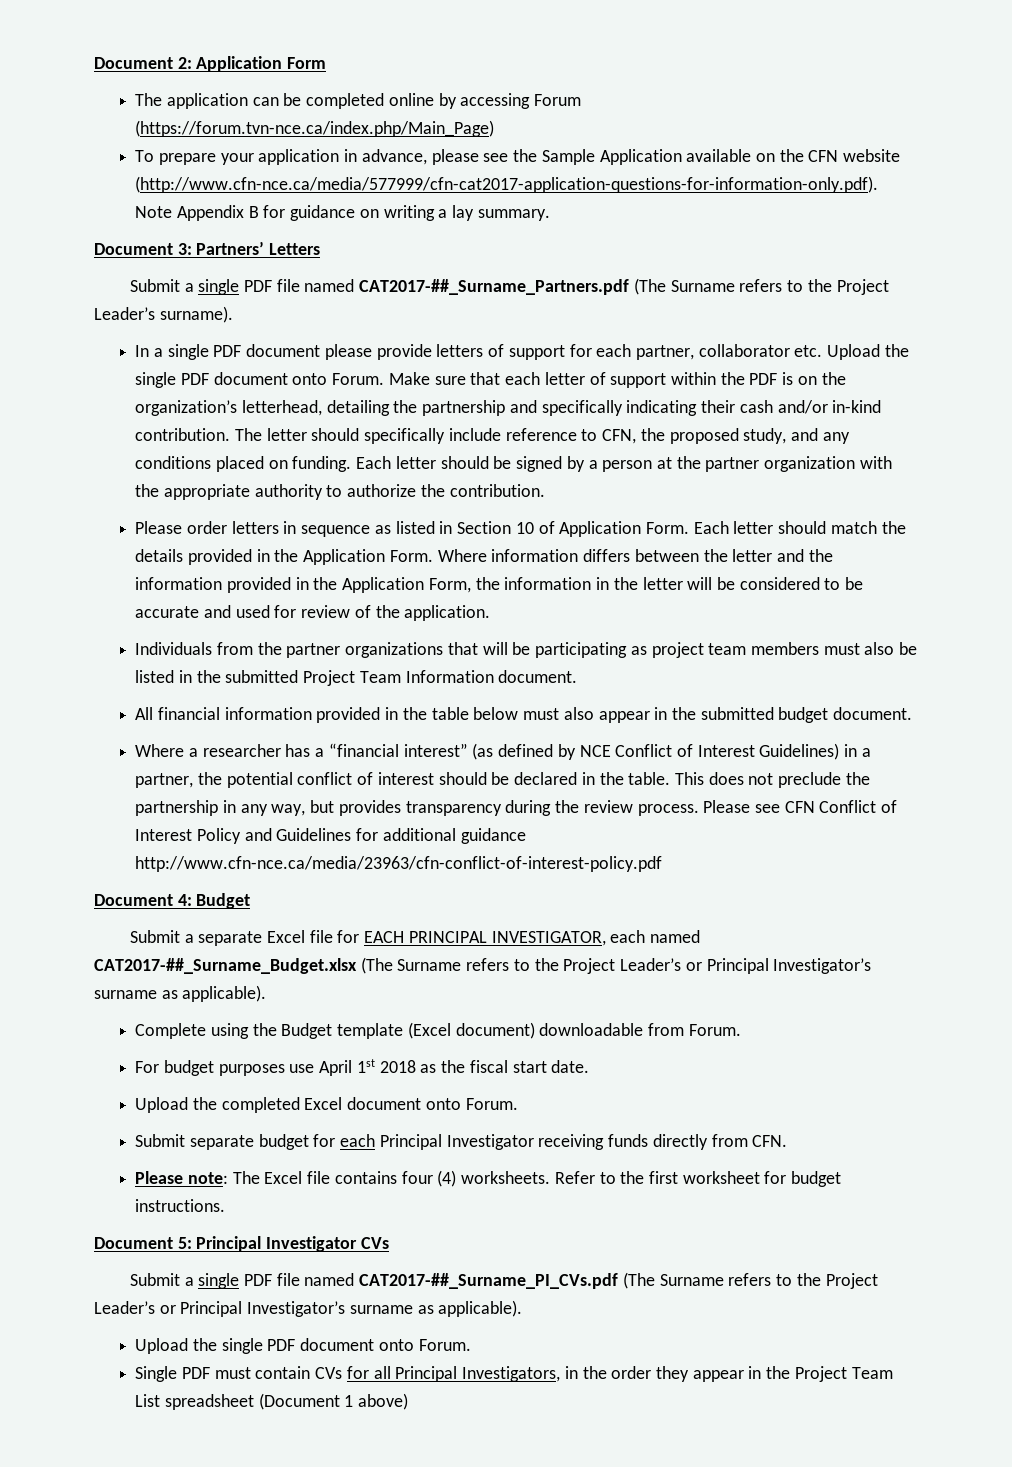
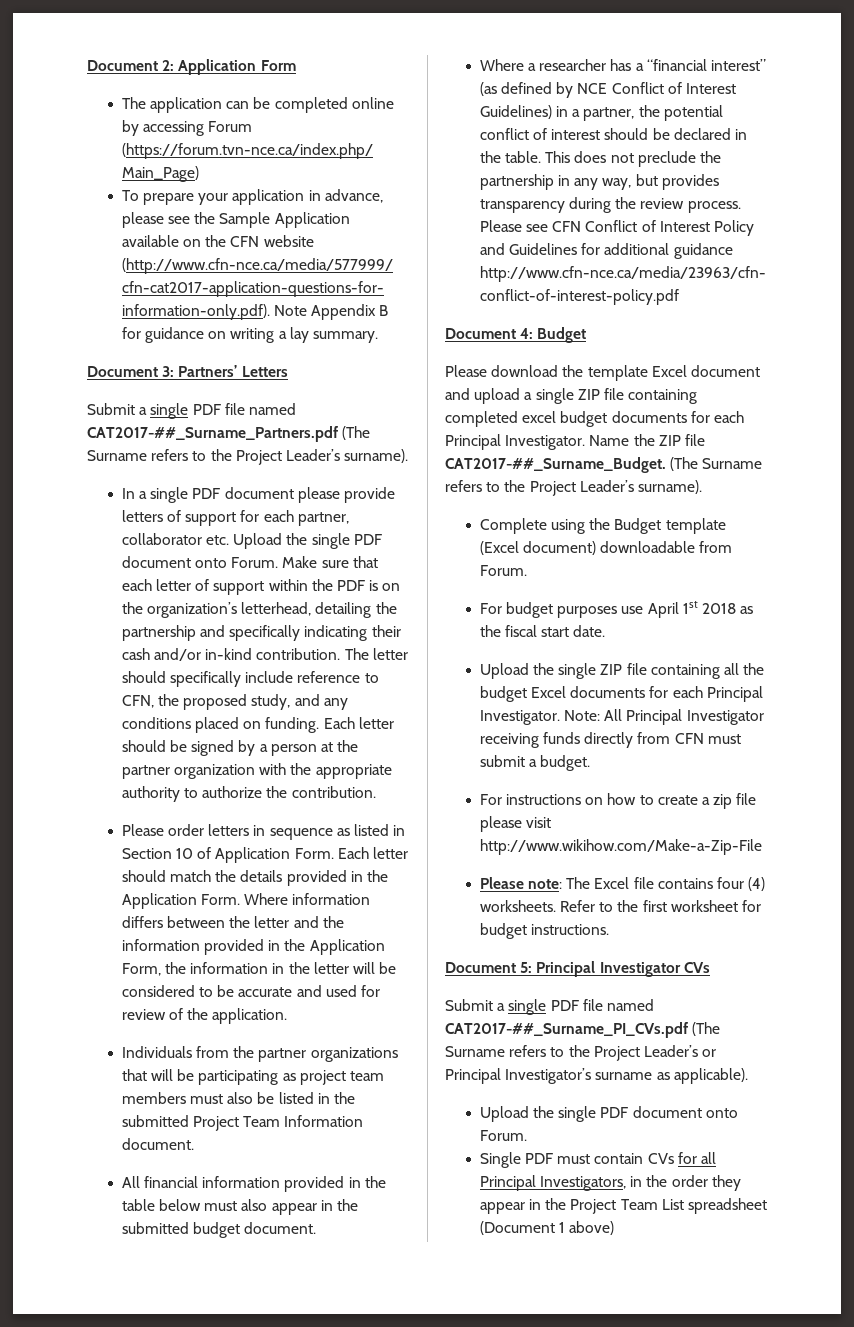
- Submit a separate Excel file for EACH PRINCIPAL INVESTIGATOR, each named CAT2017-##_Surname_Budget.xlsx (The Surname refers to the Project Leader’s or Principal Investigator’s surname as applicable).
+ Please download the template Excel document and upload a single ZIP file containing completed excel budget documents for each Principal Investigator. Name the ZIP file CAT2017-##_Surname_Budget. (The Surname refers to the Project Leader’s surname).
- Upload the completed Excel document onto Forum.
- Submit separate budget for each Principal Investigator receiving funds directly from CFN.
+ Upload the single ZIP file containing all the budget Excel documents for each Principal Investigator. Note: All Principal Investigator receiving funds directly from CFN must submit a budget.
+ For instructions on how to create a zip file please visit http://www.wikihow.com/Make-a-Zip-File

